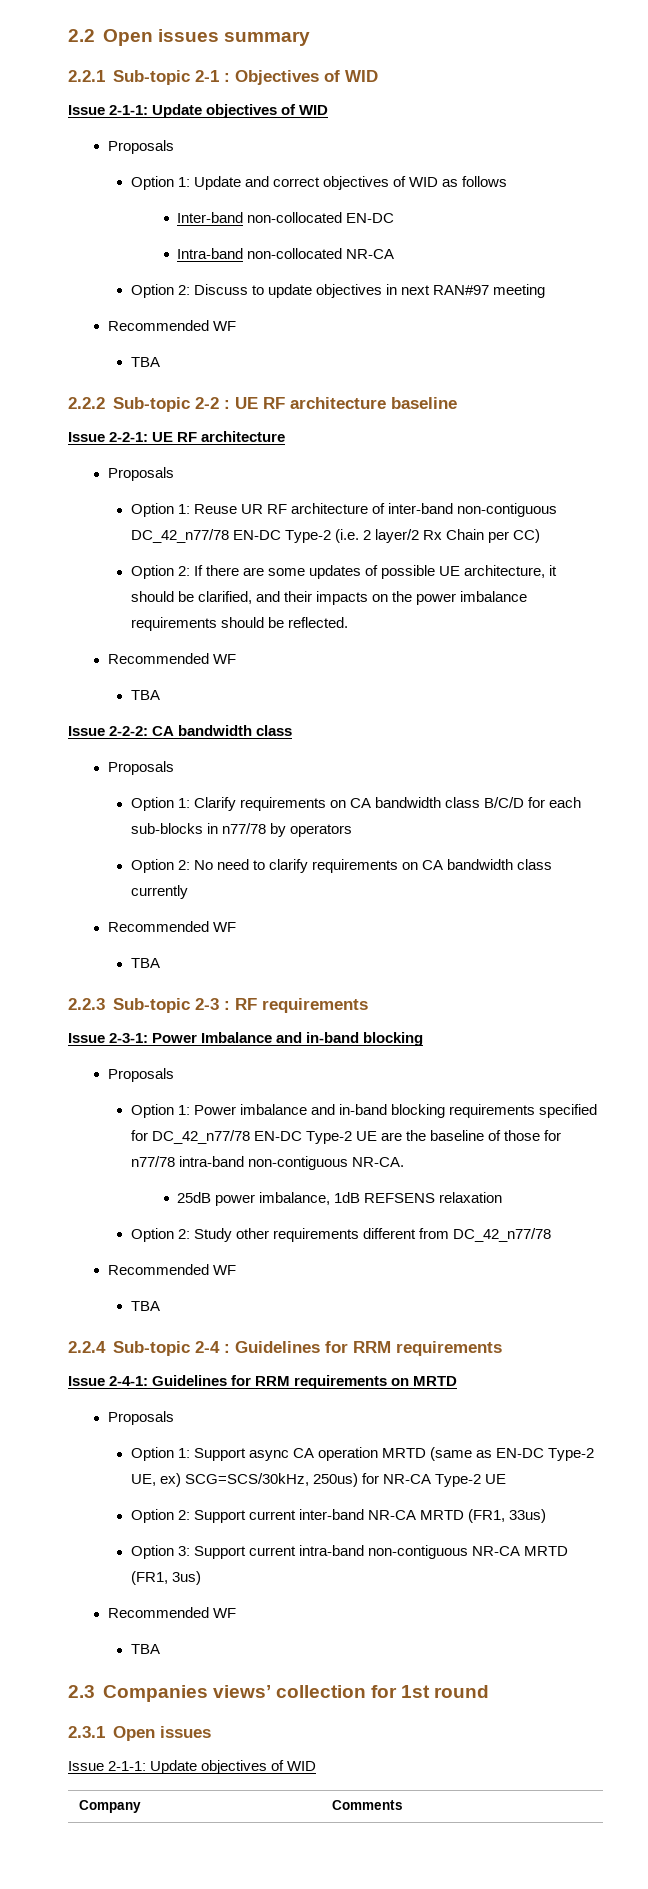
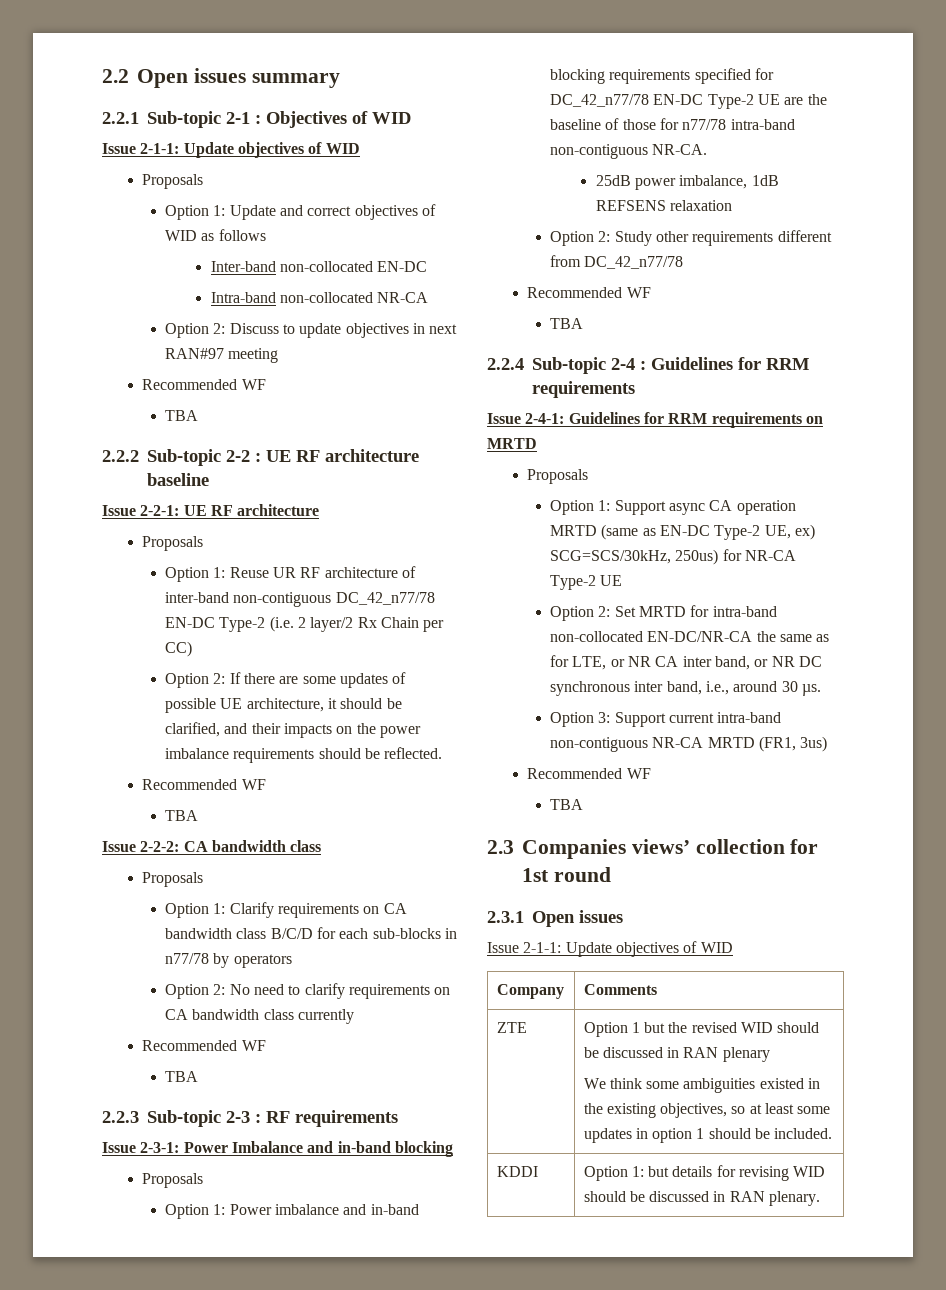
- Option 2: Support current inter-band NR-CA MRTD (FR1, 33us)
+ Option 2: Set MRTD for intra-band non-collocated EN-DC/NR-CA the same as for LTE, or NR CA inter band, or NR DC synchronous inter band, i.e., around 30 µs.
+ ZTE | Option 1 but the revised WID should be discussed in RAN plenary
+ We think some ambiguities existed in the existing objectives, so at least some updates in option 1 should be included.
+ KDDI | Option 1: but details for revising WID should be discussed in RAN plenary.

